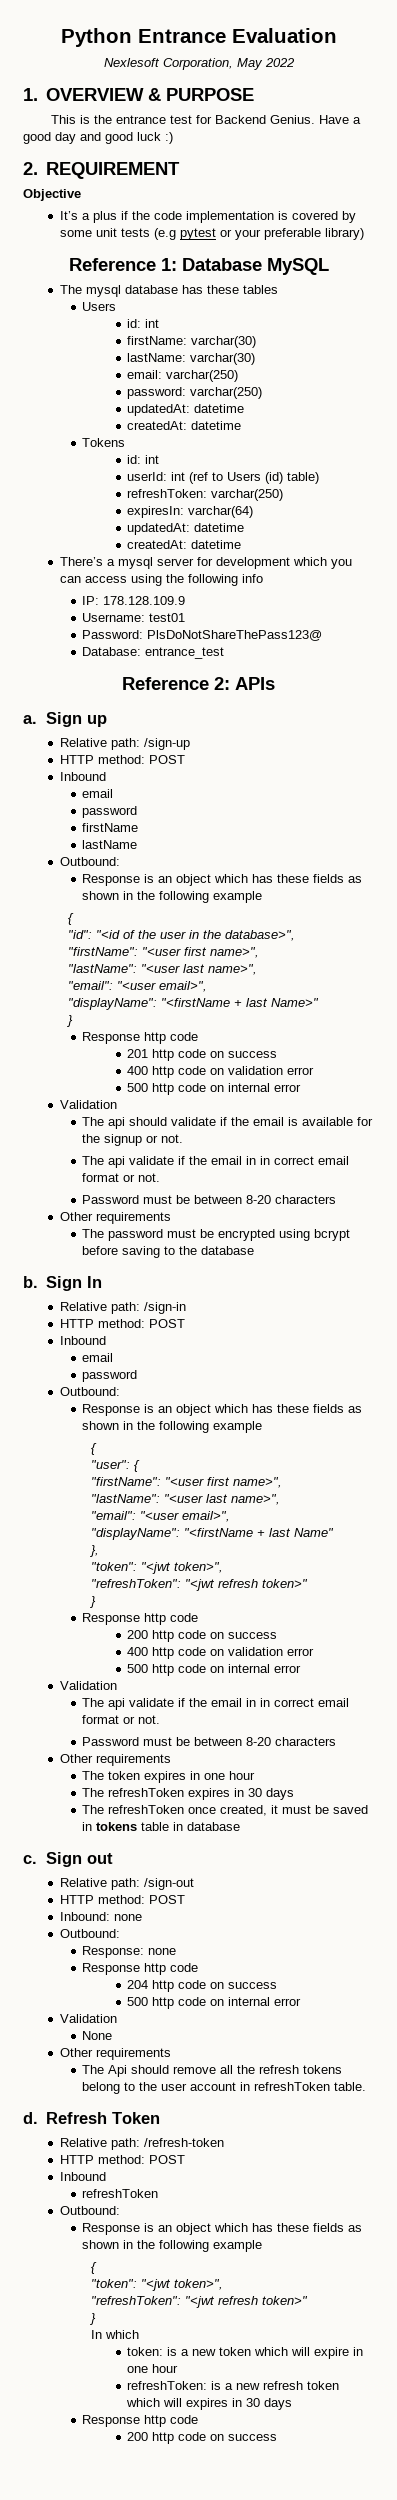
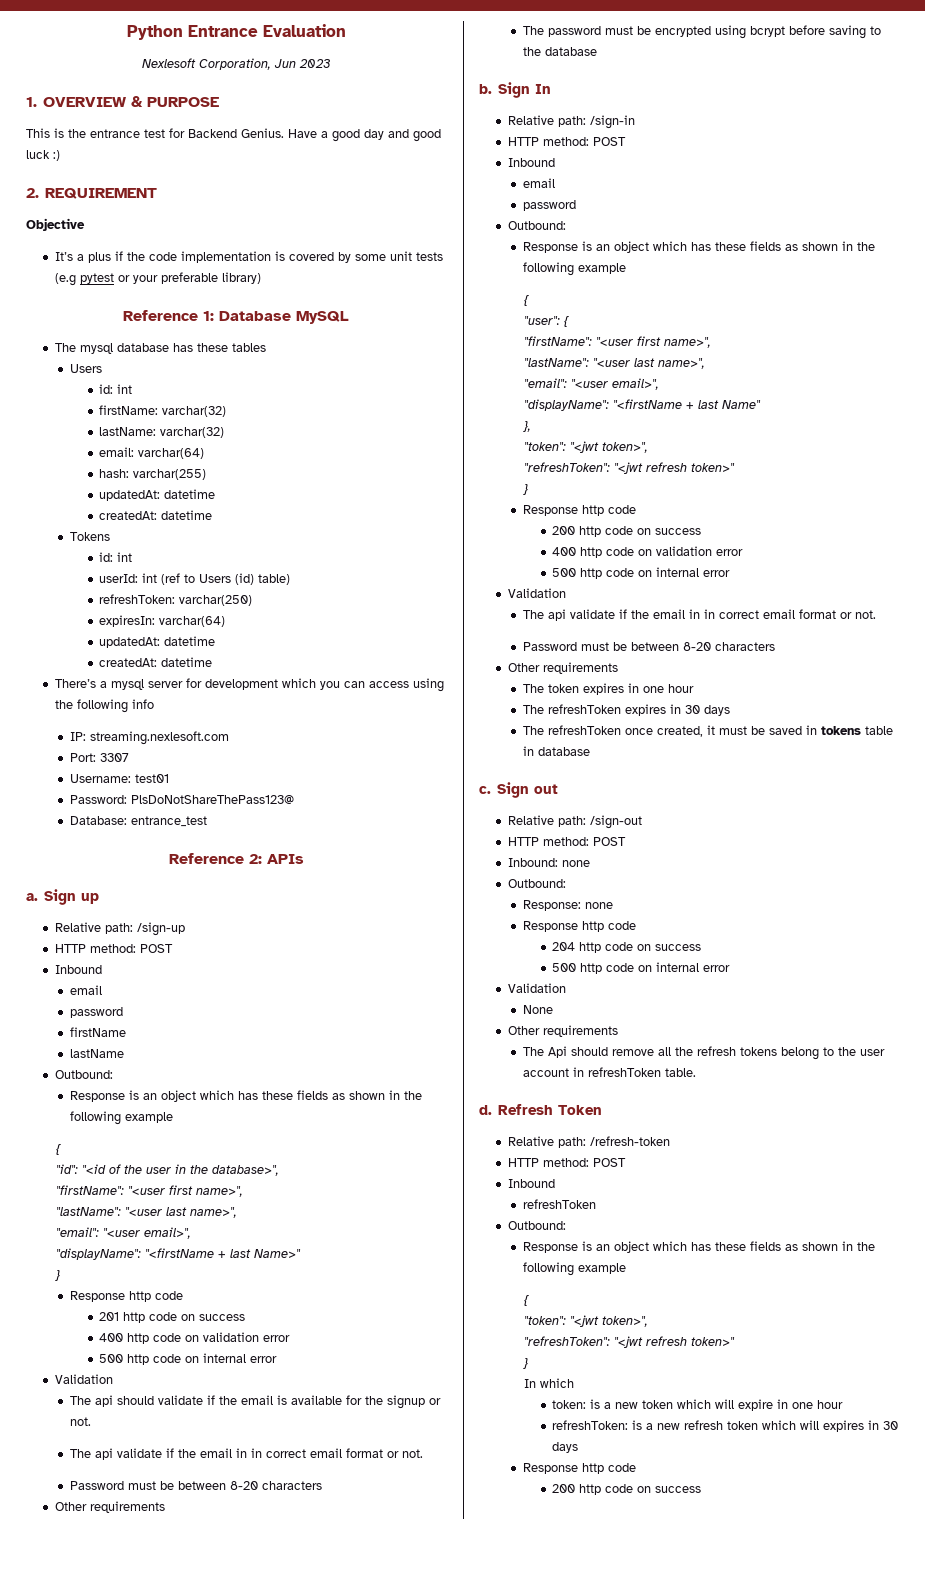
- Nexlesoft Corporation, May 2022
+ Nexlesoft Corporation, Jun 2023
- firstName: varchar(30)
+ firstName: varchar(32)
- lastName: varchar(30)
+ lastName: varchar(32)
- email: varchar(250)
- password: varchar(250)
+ email: varchar(64)
+ hash: varchar(255)
- IP: 178.128.109.9
+ IP: streaming.nexlesoft.com
+ Port: 3307

